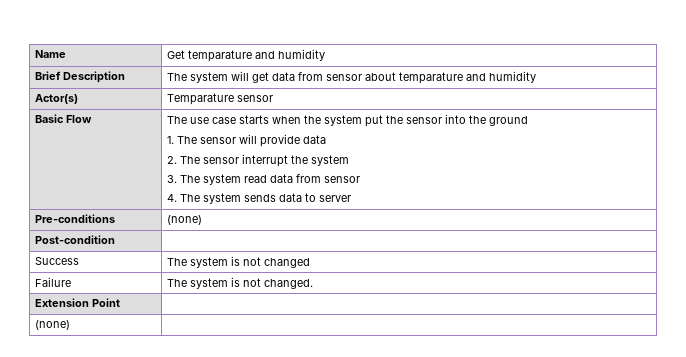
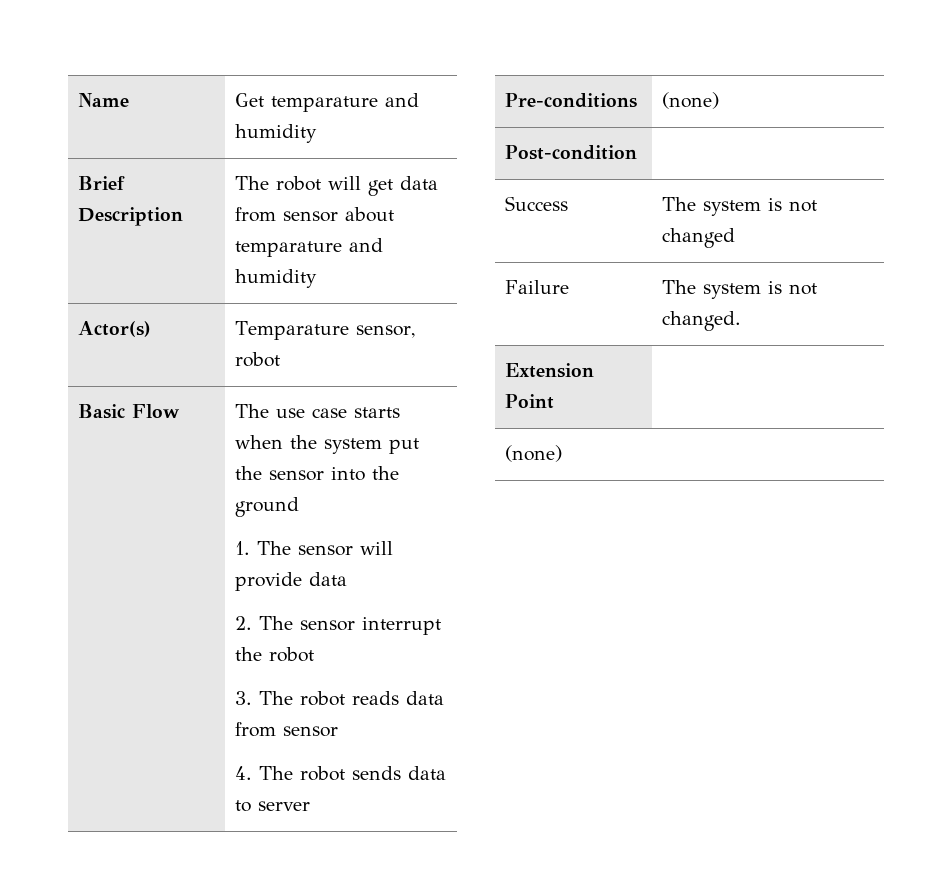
- Brief Description | The system will get data from sensor about temparature and humidity
+ Brief Description | The robot will get data from sensor about temparature and humidity
- Actor(s) | Temparature sensor
+ Actor(s) | Temparature sensor, robot
- 2. The sensor interrupt the system
+ 2. The sensor interrupt the robot
- 3. The system read data from sensor
+ 3. The robot reads data from sensor
- 4. The system sends data to server
+ 4. The robot sends data to server

